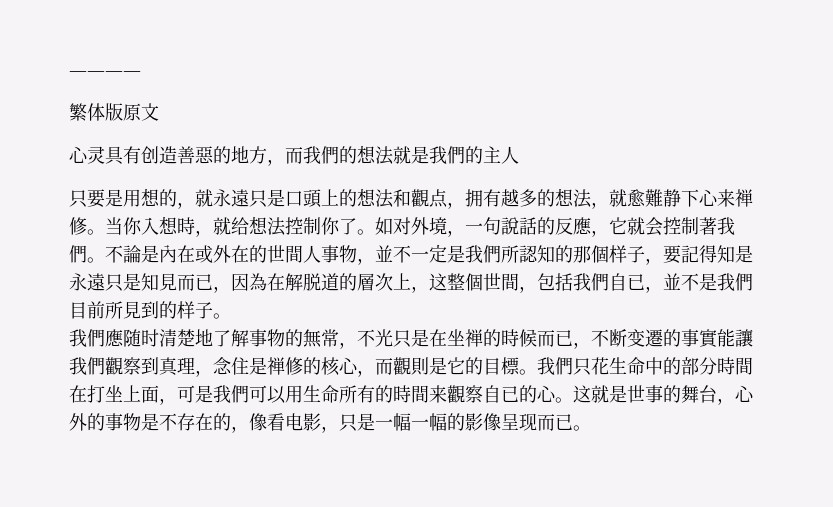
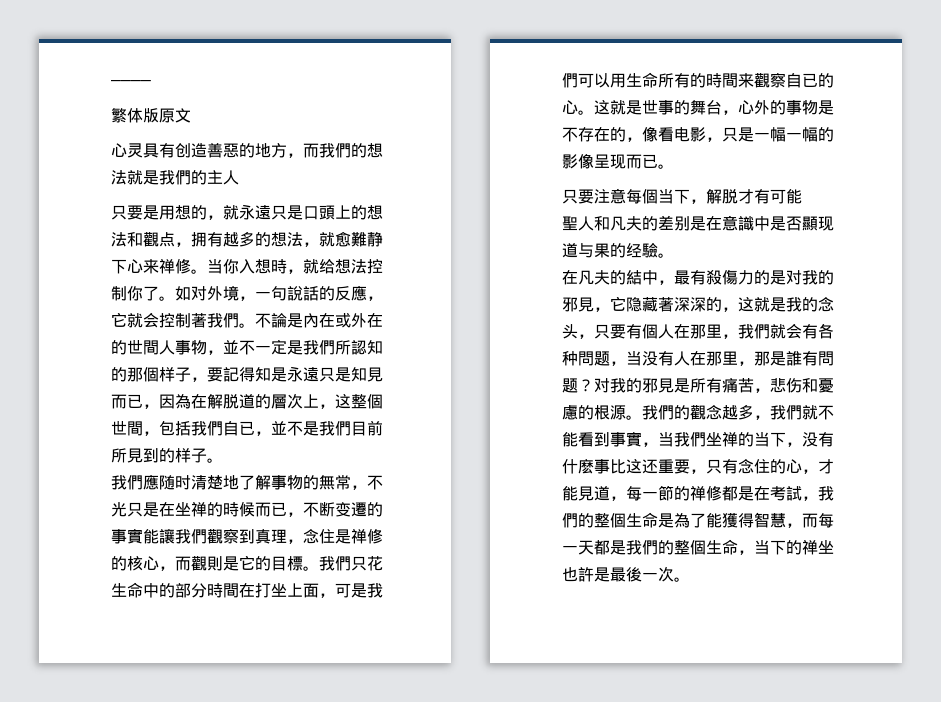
+ 只要注意每個当下，解脱才有可能
+ 聖人和凡夫的差别是在意識中是否顯现道与果的经驗。
+ 在凡夫的結中，最有殺傷力的是对我的邪見，它隐藏著深深的，这就是我的念头，只要有個人在那里，我們就会有各种問题，当没有人在那里，那是誰有問题？对我的邪見是所有痛苦，悲伤和憂慮的根源。我們的觀念越多，我們就不能看到事實，当我們坐禅的当下，没有什麽事比这还重要，只有念住的心，才能見道，每一節的禅修都是在考試，我們的整個生命是為了能獲得智慧，而每一天都是我們的整個生命，当下的禅坐也許是最後一次。

